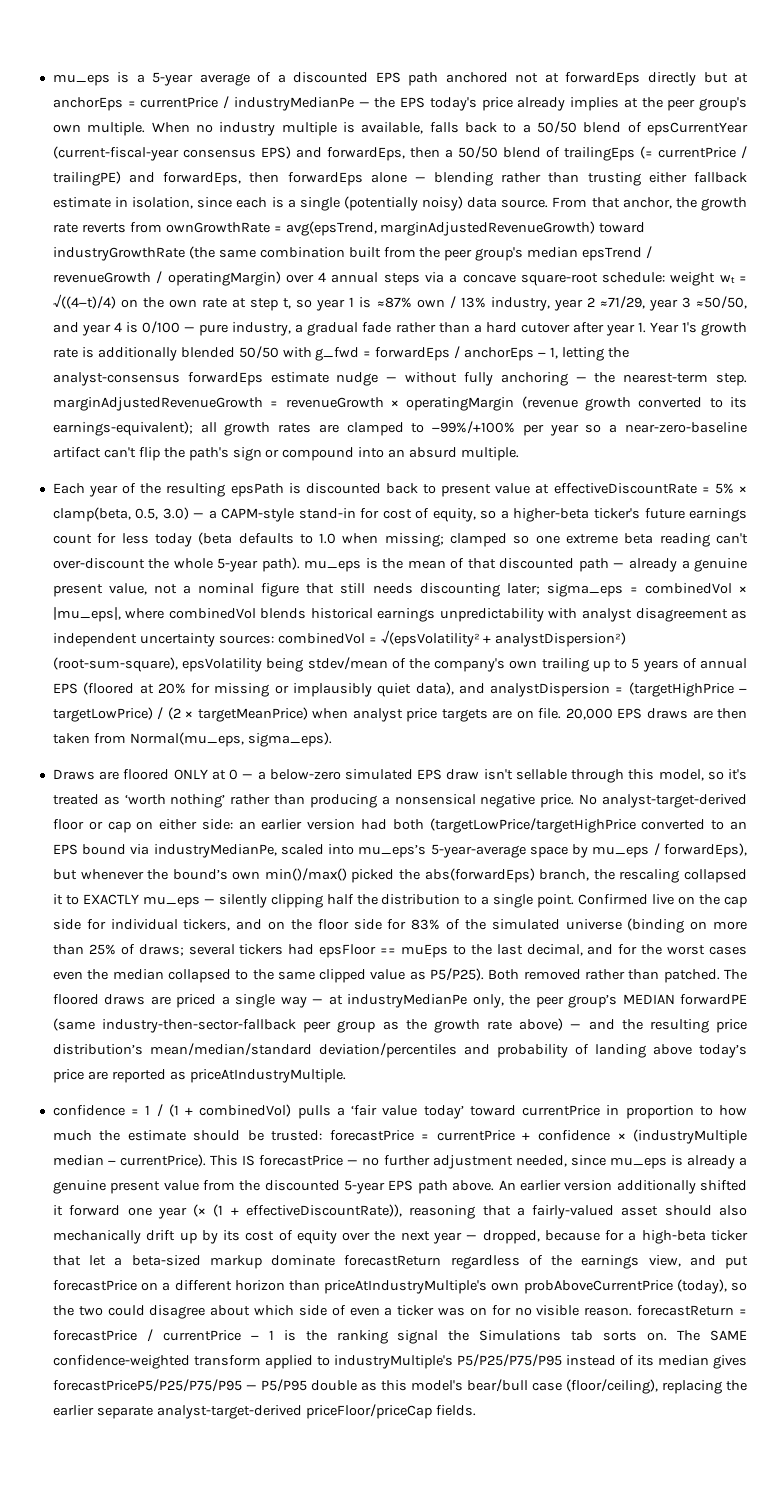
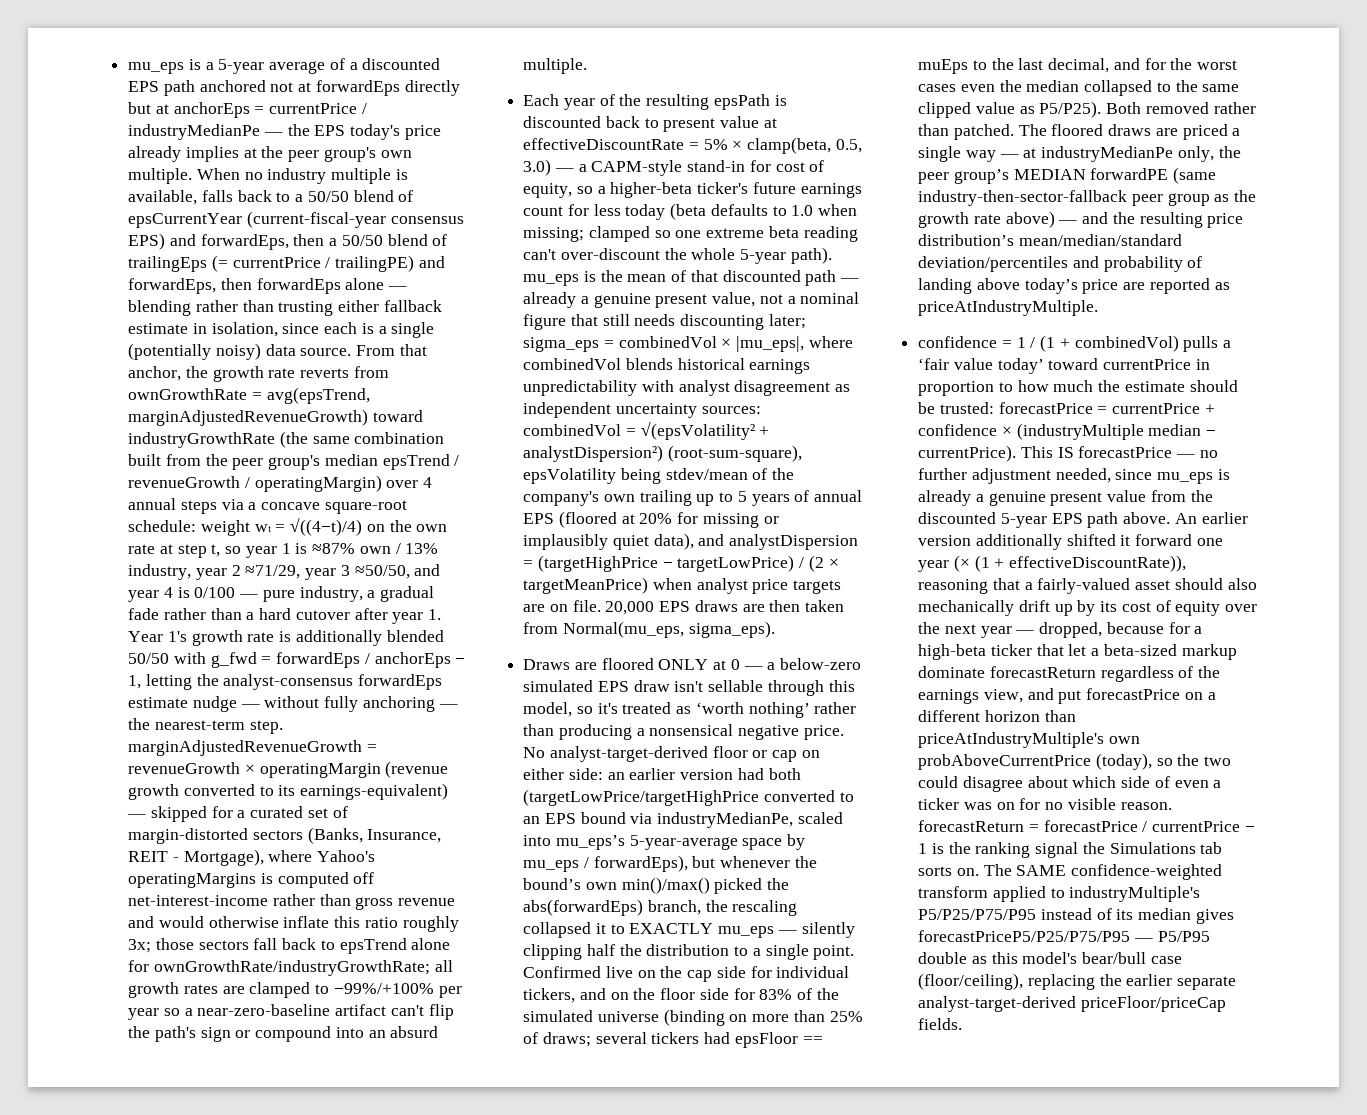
- weight wₜ = √((4−t)/4) on the own rate at step t, so year 1 is ≈87% own / 13% industry, year 2 ≈71/29, year 3 ≈50/50, and year 4 is 0/100 — pure industry, a gradual fade rather than a hard cutover after year 1. Year 1's growth rate is additionally blended 50/50 with g_fwd = forwardEps / anchorEps − 1, letting the analyst-consensus forwardEps estimate nudge — without fully anchoring — the nearest-term step. marginAdjustedRevenueGrowth = revenueGrowth × operatingMargin (revenue growth converted to its earnings-equivalent);
+ weight wₜ = √((4−t)/4) on the own rate at step t, so year 1 is ≈87% own / 13% industry, year 2 ≈71/29, year 3 ≈50/50, and year 4 is 0/100 — pure industry, a gradual fade rather than a hard cutover after year 1. Year 1's growth rate is additionally blended 50/50 with g_fwd = forwardEps / anchorEps − 1, letting the analyst-consensus forwardEps estimate nudge — without fully anchoring — the nearest-term step. marginAdjustedRevenueGrowth = revenueGrowth × operatingMargin (revenue growth converted to its earnings-equivalent) — skipped for a curated set of margin-distorted sectors (Banks, Insurance, REIT - Mortgage), where Yahoo's operatingMargins is computed off net-interest-income rather than gross revenue and would otherwise inflate this ratio roughly 3x; those sectors fall back to epsTrend alone for ownGrowthRate/industryGrowthRate;

